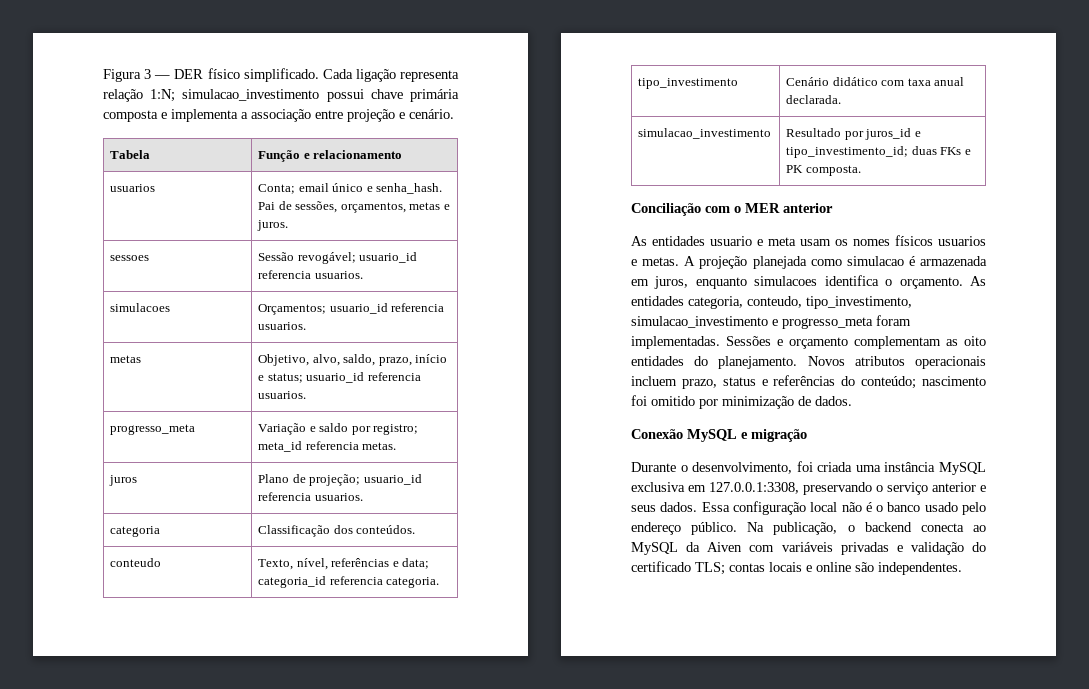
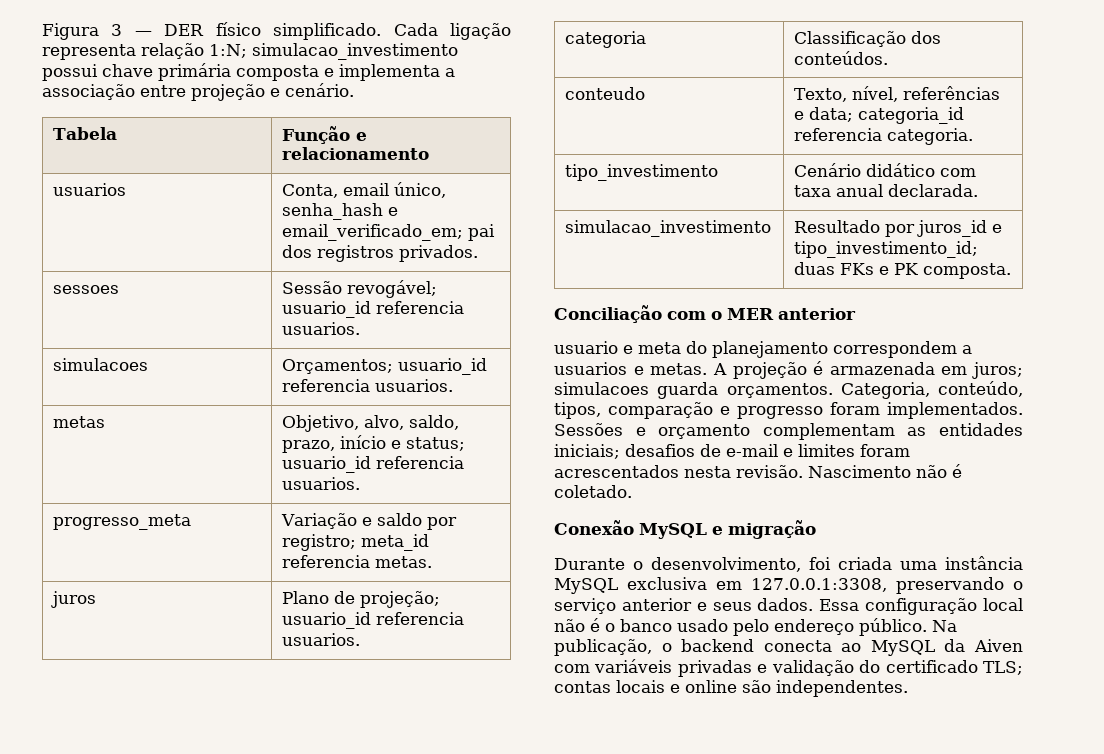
- usuarios | Conta; email único e senha_hash. Pai de sessões, orçamentos, metas e juros.
+ usuarios | Conta, email único, senha_hash e email_verificado_em; pai dos registros privados.
- As entidades usuario e meta usam os nomes físicos usuarios e metas.
+ usuario e meta do planejamento correspondem a usuarios e metas.
- A projeção planejada como simulacao é armazenada em juros, enquanto simulacoes identifica o orçamento. As entidades categoria, conteudo, tipo_investimento, simulacao_investimento e progresso_meta foram implementadas.
+ A projeção é armazenada em juros; simulacoes guarda orçamentos. Categoria, conteúdo, tipos, comparação e progresso foram implementados.
- Sessões e orçamento complementam as oito entidades do planejamento. Novos atributos operacionais incluem prazo, status e referências do conteúdo; nascimento foi omitido por minimização de dados.
+ Sessões e orçamento complementam as entidades iniciais; desafios de e-mail e limites foram acrescentados nesta revisão. Nascimento não é coletado.

